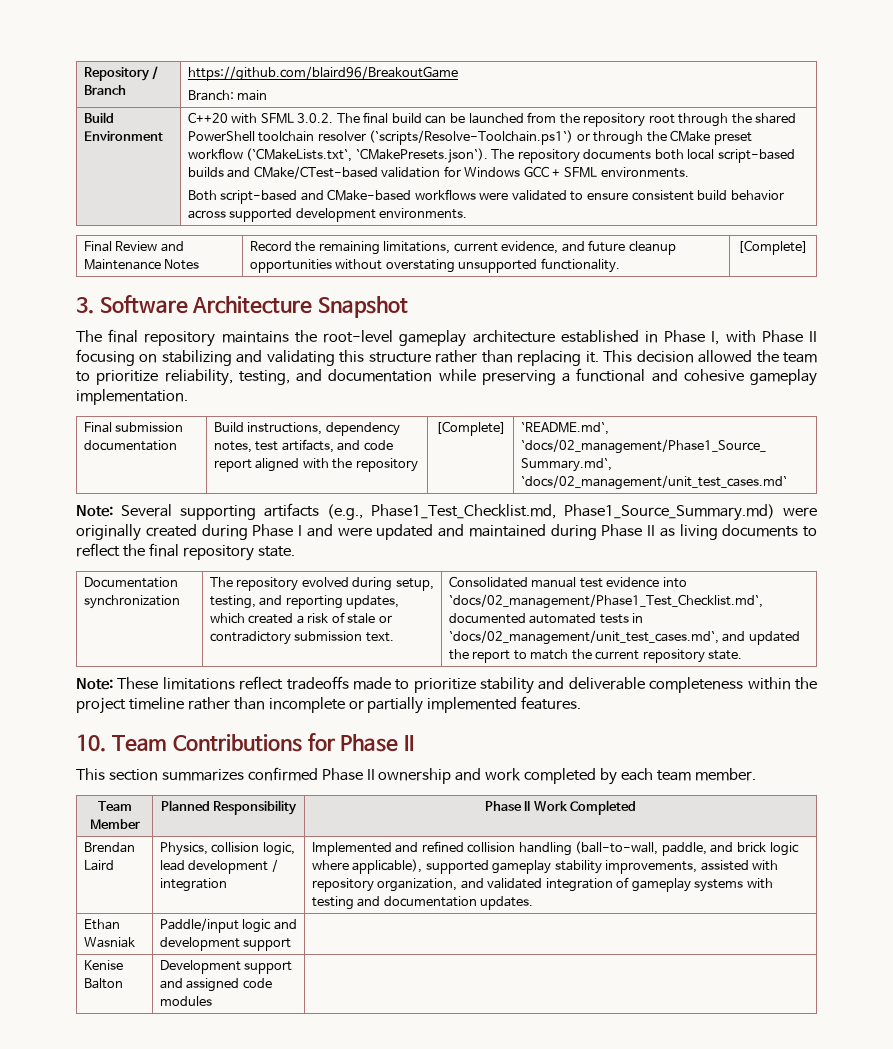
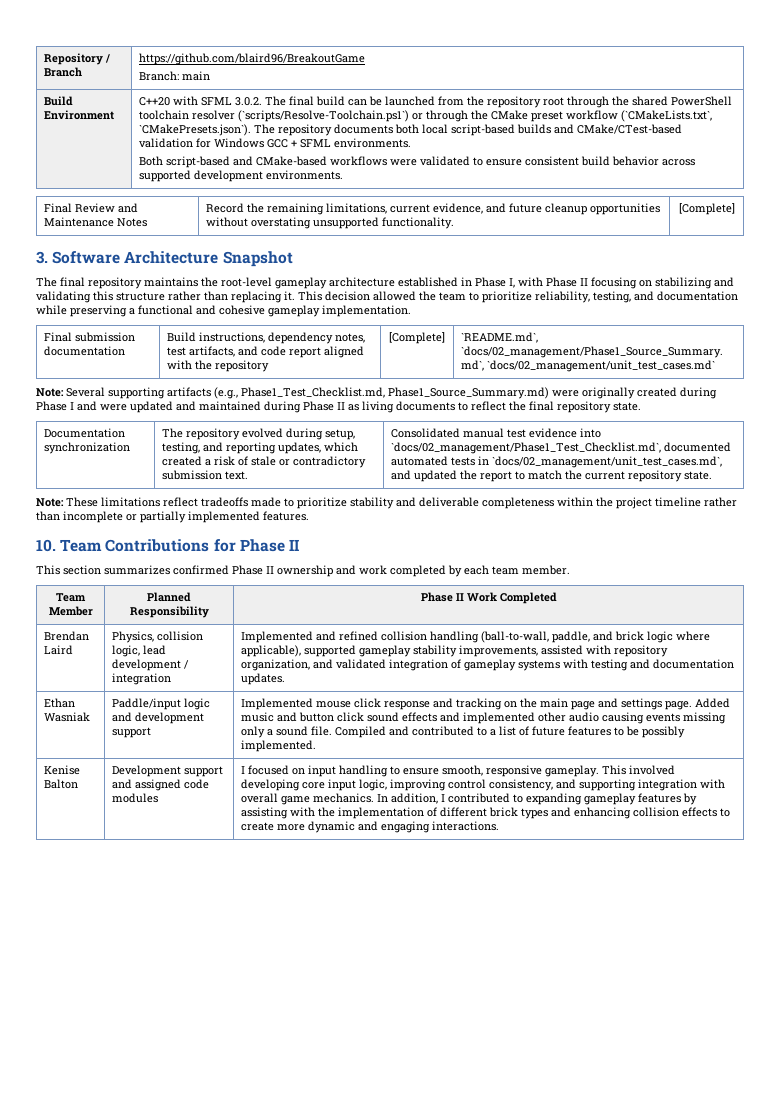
+ Implemented mouse click response and tracking on the main page and settings page. Added music and button click sound effects and implemented other audio causing events missing only a sound file. Compiled and contributed to a list of future features to be possibly implemented.
+ I focused on input handling to ensure smooth, responsive gameplay. This involved developing core input logic, improving control consistency, and supporting integration with overall game mechanics. In addition, I contributed to expanding gameplay features by assisting with the implementation of different brick types and enhancing collision effects to create more dynamic and engaging interactions.

